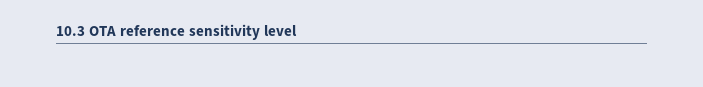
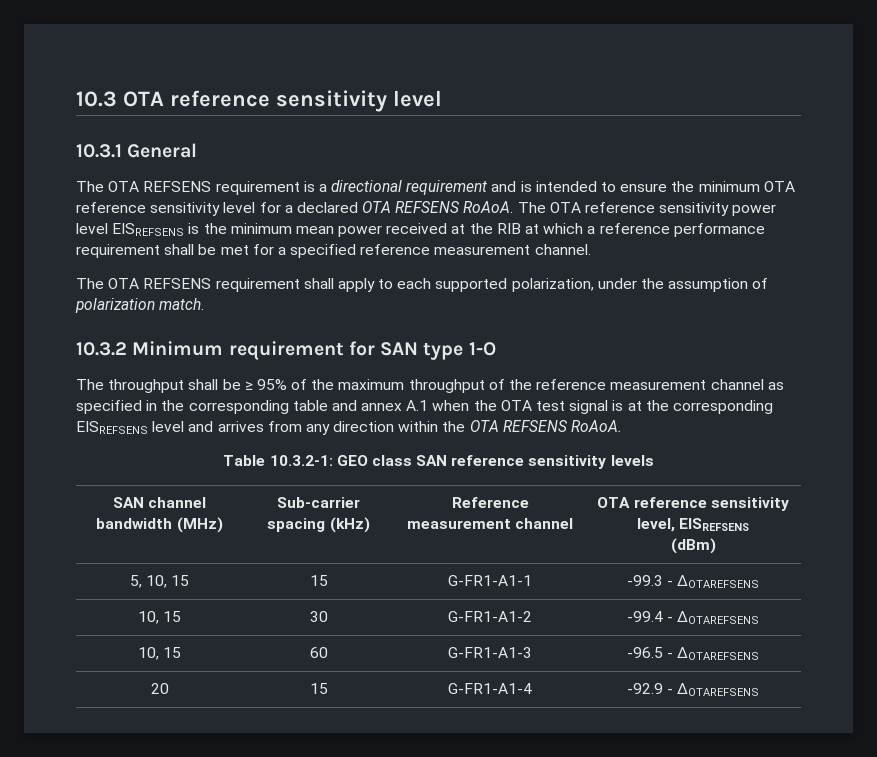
+ 10.3.1 General
+ The OTA REFSENS requirement is a directional requirement and is intended to ensure the minimum OTA reference sensitivity level for a declared OTA REFSENS RoAoA. The OTA reference sensitivity power level EISREFSENS is the minimum mean power received at the RIB at which a reference performance requirement shall be met for a specified reference measurement channel.
+ The OTA REFSENS requirement shall apply to each supported polarization, under the assumption of polarization match.
+ 10.3.2 Minimum requirement for SAN type 1-O
+ The throughput shall be ≥ 95% of the maximum throughput of the reference measurement channel as specified in the corresponding table and annex A.1 when the OTA test signal is at the corresponding EISREFSENS level and arrives from any direction within the OTA REFSENS RoAoA.
+ Table 10.3.2-1: GEO class SAN reference sensitivity levels
+ SAN channel bandwidth (MHz) | Sub-carrier spacing (kHz) | Reference measurement channel | OTA reference sensitivity level, EISREFSENS
+ (dBm)
+ 5, 10, 15 | 15 | G-FR1-A1-1 | -99.3 - ΔOTAREFSENS
+ 10, 15 | 30 | G-FR1-A1-2 | -99.4 - ΔOTAREFSENS
+ 10, 15 | 60 | G-FR1-A1-3 | -96.5 - ΔOTAREFSENS
+ 20 | 15 | G-FR1-A1-4 | -92.9 - ΔOTAREFSENS

